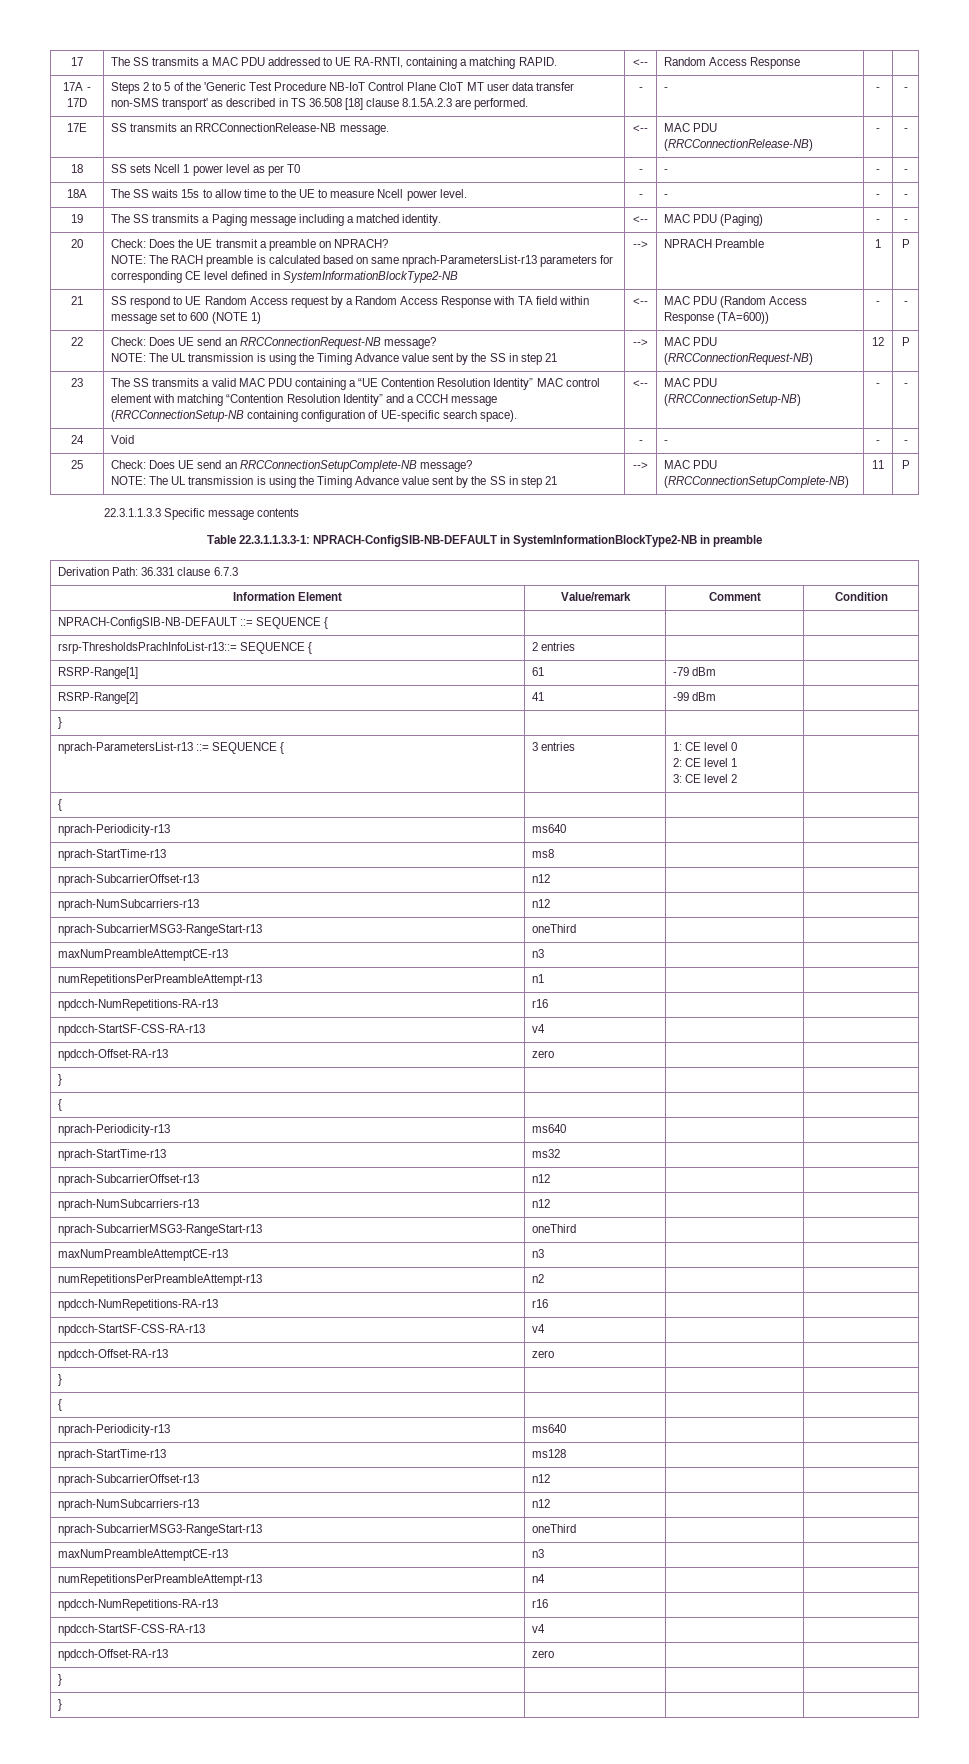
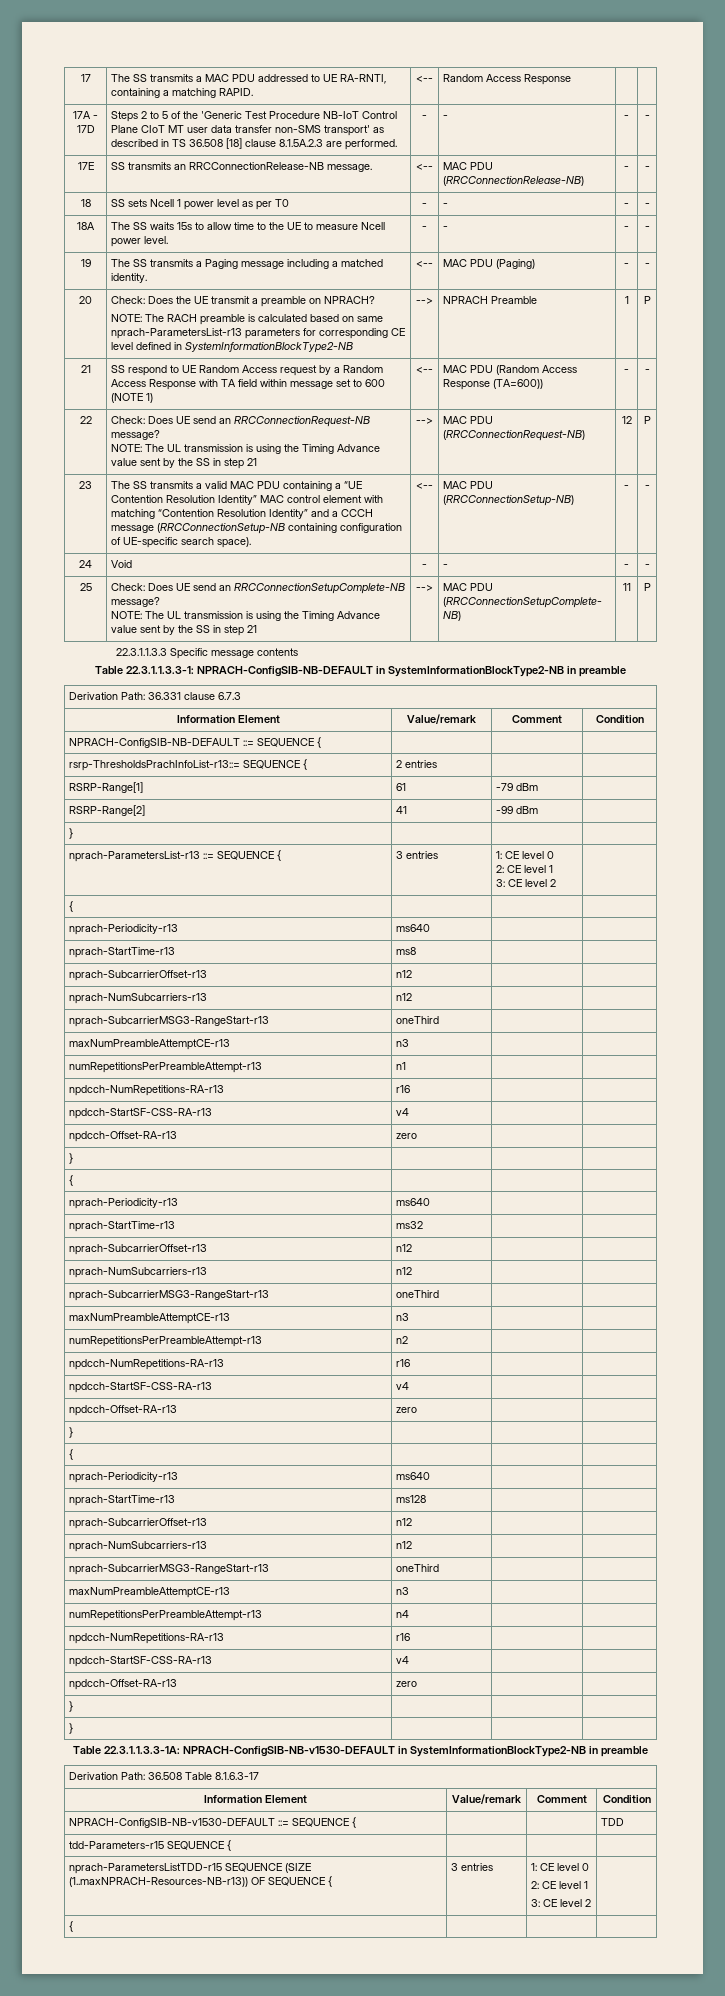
+ Table 22.3.1.1.3.3-1A: NPRACH-ConfigSIB-NB-v1530-DEFAULT in SystemInformationBlockType2-NB in preamble
+ Derivation Path: 36.508 Table 8.1.6.3-17
+ Information Element | Value/remark | Comment | Condition
+ NPRACH-ConfigSIB-NB-v1530-DEFAULT ::= SEQUENCE { | | | TDD
+ tdd-Parameters-r15 SEQUENCE { | | |
+ nprach-ParametersListTDD-r15 SEQUENCE (SIZE (1..maxNPRACH-Resources-NB-r13)) OF SEQUENCE { | 3 entries | 1: CE level 0
+ 2: CE level 1
+ 3: CE level 2 |
+ { | | |

